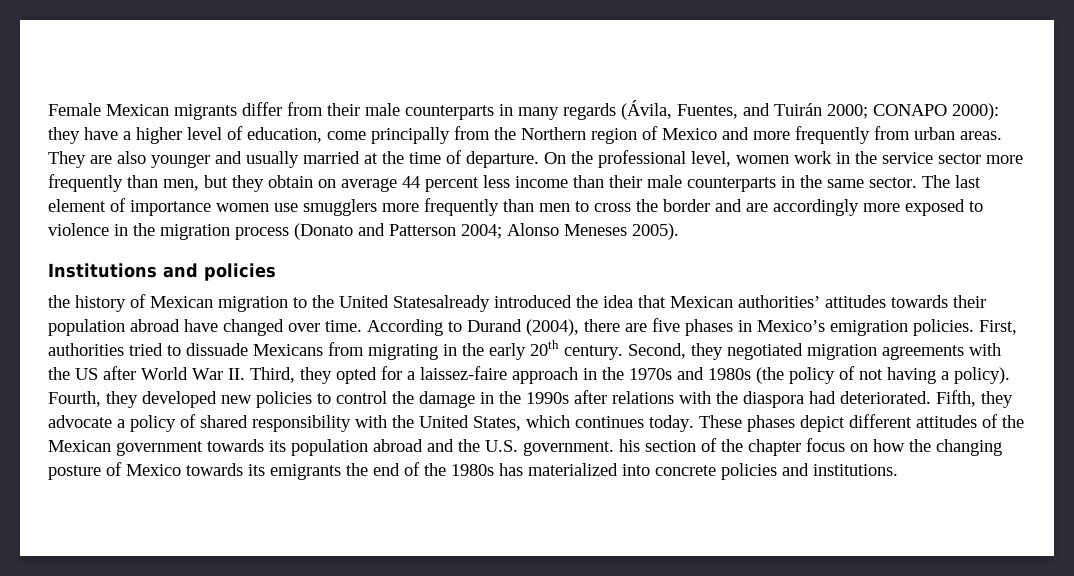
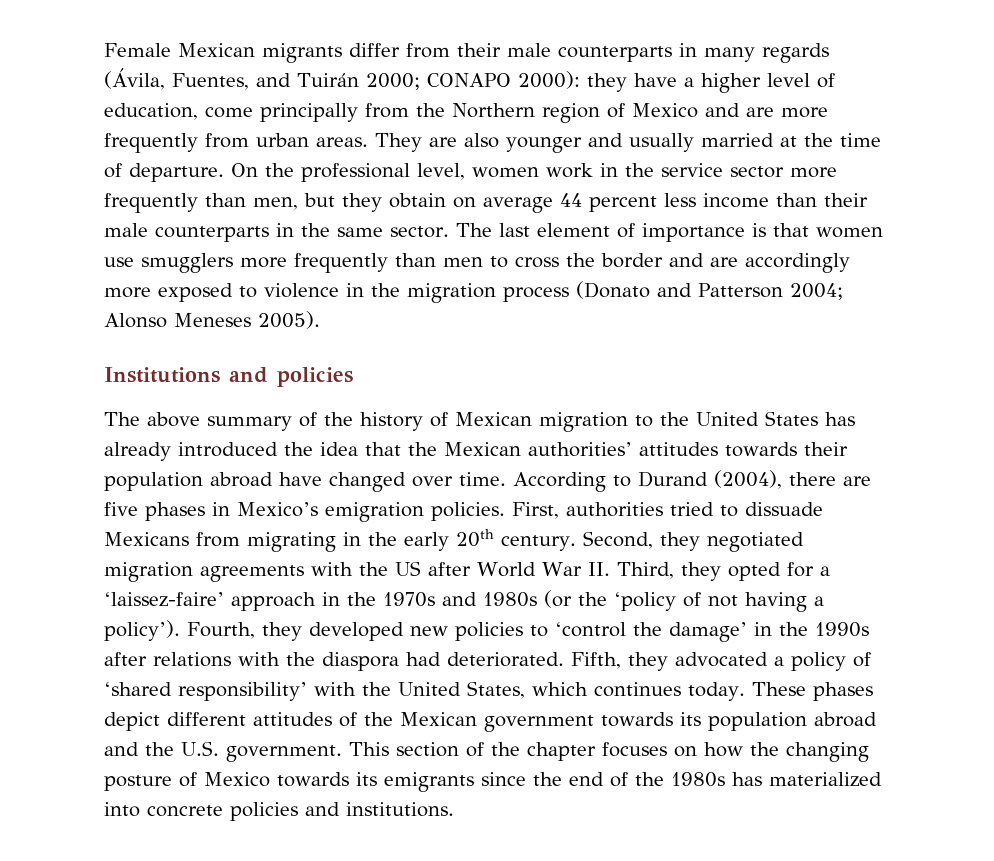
- Female Mexican migrants differ from their male counterparts in many regards (Ávila, Fuentes, and Tuirán 2000; CONAPO 2000): they have a higher level of education, come principally from the Northern region of Mexico and more frequently from urban areas.
+ Female Mexican migrants differ from their male counterparts in many regards (Ávila, Fuentes, and Tuirán 2000; CONAPO 2000): they have a higher level of education, come principally from the Northern region of Mexico and are more frequently from urban areas.
- The last element of importance women use smugglers more frequently than men to cross the border and are accordingly more exposed to violence in the migration process (Donato and Patterson 2004; Alonso Meneses 2005).
+ The last element of importance is that women use smugglers more frequently than men to cross the border and are accordingly more exposed to violence in the migration process (Donato and Patterson 2004; Alonso Meneses 2005).
- the history of Mexican migration to the United Statesalready introduced the idea that Mexican authorities’ attitudes towards their population abroad have changed over time.
+ The above summary of the history of Mexican migration to the United States has already introduced the idea that the Mexican authorities’ attitudes towards their population abroad have changed over time.
- Second, they negotiated migration agreements with the US after World War II. Third, they opted for a laissez-faire approach in the 1970s and 1980s (the policy of not having a policy).
+ Second, they negotiated migration agreements with the US after World War II. Third, they opted for a ‘laissez-faire’ approach in the 1970s and 1980s (or the ‘policy of not having a policy’).
- Fourth, they developed new policies to control the damage in the 1990s after relations with the diaspora had deteriorated.
+ Fourth, they developed new policies to ‘control the damage’ in the 1990s after relations with the diaspora had deteriorated.
- Fifth, they advocate a policy of shared responsibility with the United States, which continues today.
+ Fifth, they advocated a policy of ‘shared responsibility’ with the United States, which continues today.
- These phases depict different attitudes of the Mexican government towards its population abroad and the U.S. government. his section of the chapter focus on how the changing posture of Mexico towards its emigrants the end of the 1980s has materialized into concrete policies and institutions.
+ These phases depict different attitudes of the Mexican government towards its population abroad and the U.S. government. This section of the chapter focuses on how the changing posture of Mexico towards its emigrants since the end of the 1980s has materialized into concrete policies and institutions.

